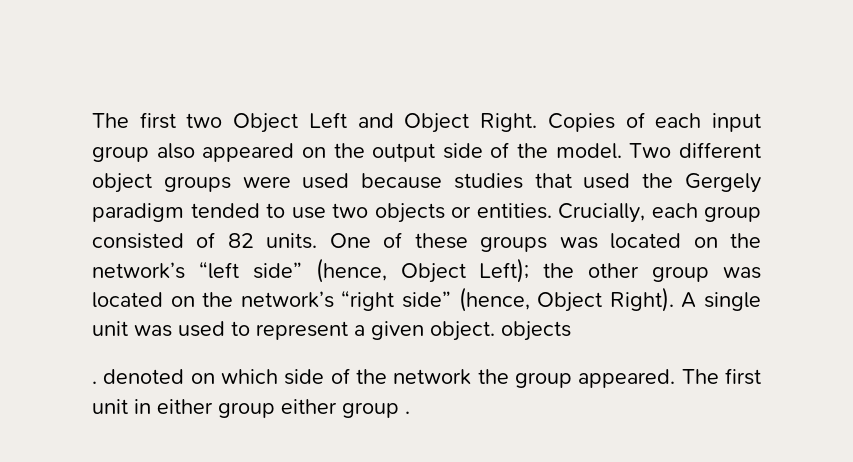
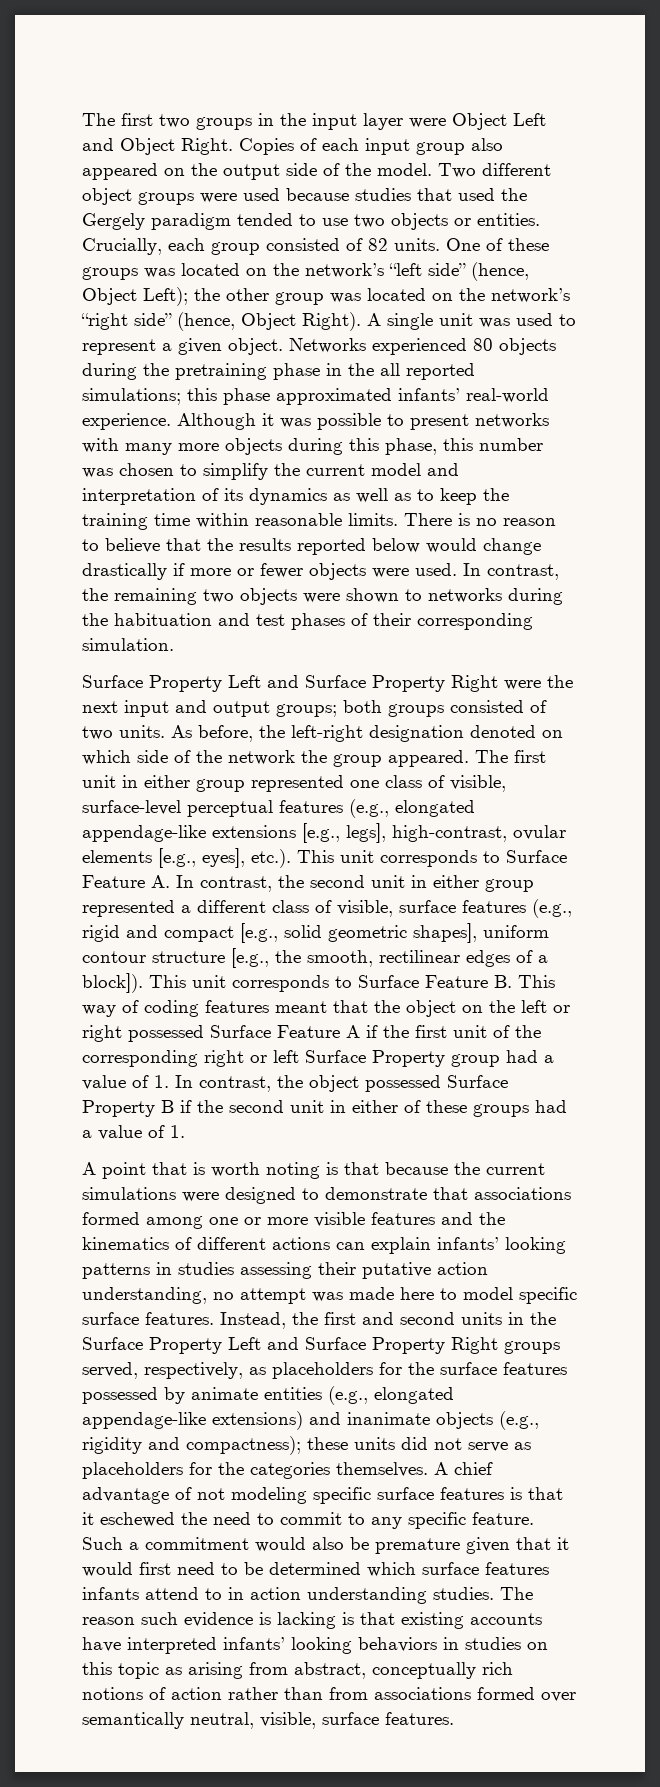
- The first two Object Left and Object Right.
+ The first two groups in the input layer were Object Left and Object Right.
- A single unit was used to represent a given object. objects
- . denoted on which side of the network the group appeared.
+ A single unit was used to represent a given object. Networks experienced 80 objects during the pretraining phase in the all reported simulations; this phase approximated infants’ real-world experience. Although it was possible to present networks with many more objects during this phase, this number was chosen to simplify the current model and interpretation of its dynamics as well as to keep the training time within reasonable limits. There is no reason to believe that the results reported below would change drastically if more or fewer objects were used. In contrast, the remaining two objects were shown to networks during the habituation and test phases of their corresponding simulation.
+ Surface Property Left and Surface Property Right were the next input and output groups; both groups consisted of two units. As before, the left-right designation denoted on which side of the network the group appeared.
- The first unit in either group either group .
+ The first unit in either group represented one class of visible, surface-level perceptual features (e.g., elongated appendage-like extensions [e.g., legs], high-contrast, ovular elements [e.g., eyes], etc.). This unit corresponds to Surface Feature A. In contrast, the second unit in either group represented a different class of visible, surface features (e.g., rigid and compact [e.g., solid geometric shapes], uniform contour structure [e.g., the smooth, rectilinear edges of a block]). This unit corresponds to Surface Feature B. This way of coding features meant that the object on the left or right possessed Surface Feature A if the first unit of the corresponding right or left Surface Property group had a value of 1. In contrast, the object possessed Surface Property B if the second unit in either of these groups had a value of 1.
+ A point that is worth noting is that because the current simulations were designed to demonstrate that associations formed among one or more visible features and the kinematics of different actions can explain infants’ looking patterns in studies assessing their putative action understanding, no attempt was made here to model specific surface features. Instead, the first and second units in the Surface Property Left and Surface Property Right groups served, respectively, as placeholders for the surface features possessed by animate entities (e.g., elongated appendage-like extensions) and inanimate objects (e.g., rigidity and compactness); these units did not serve as placeholders for the categories themselves. A chief advantage of not modeling specific surface features is that it eschewed the need to commit to any specific feature. Such a commitment would also be premature given that it would first need to be determined which surface features infants attend to in action understanding studies. The reason such evidence is lacking is that existing accounts have interpreted infants’ looking behaviors in studies on this topic as arising from abstract, conceptually rich notions of action rather than from associations formed over semantically neutral, visible, surface features.

